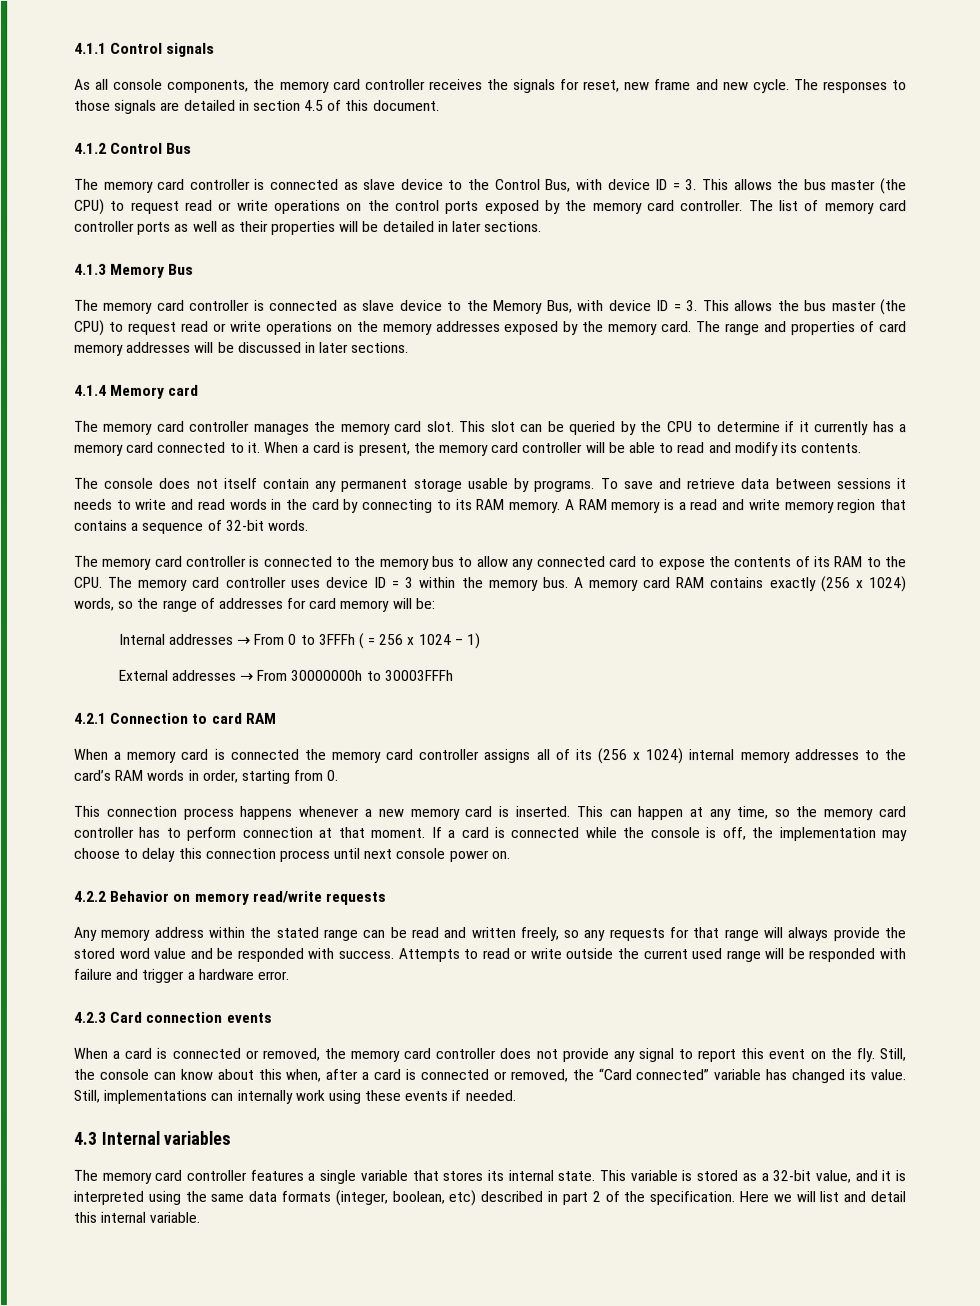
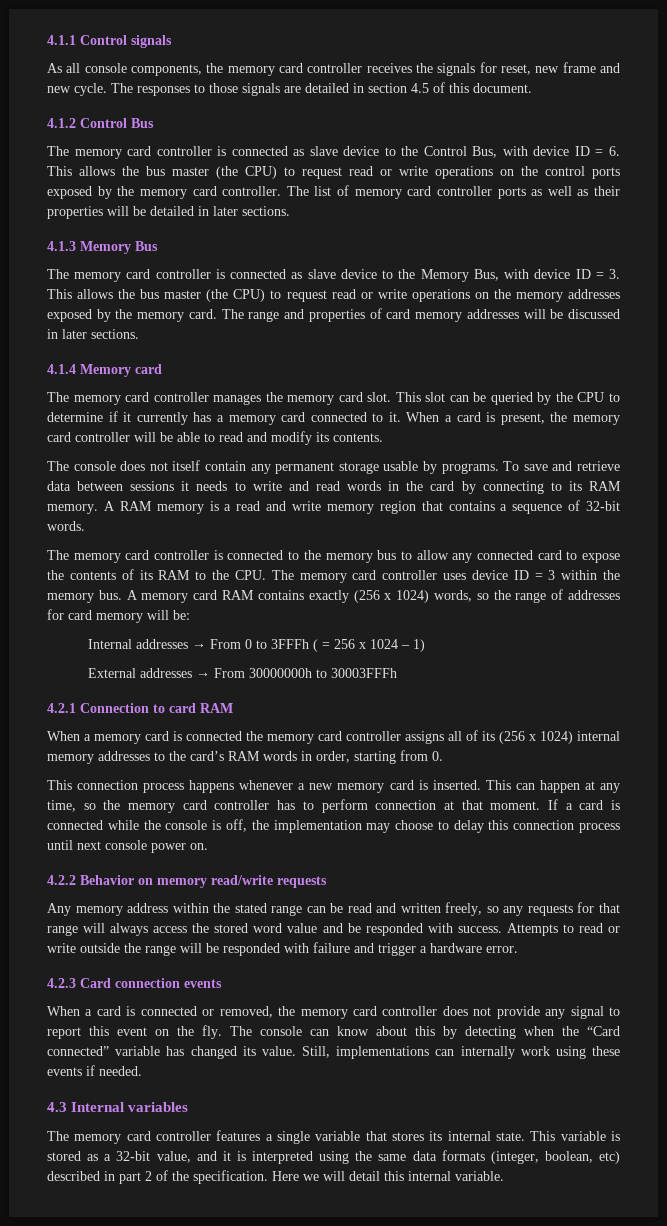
- The memory card controller is connected as slave device to the Control Bus, with device ID = 3. This allows the bus master (the CPU) to request read or write operations on the control ports exposed by the memory card controller.
+ The memory card controller is connected as slave device to the Control Bus, with device ID = 6. This allows the bus master (the CPU) to request read or write operations on the control ports exposed by the memory card controller.
- Any memory address within the stated range can be read and written freely, so any requests for that range will always provide the stored word value and be responded with success.
+ Any memory address within the stated range can be read and written freely, so any requests for that range will always access the stored word value and be responded with success.
- Attempts to read or write outside the current used range will be responded with failure and trigger a hardware error.
+ Attempts to read or write outside the range will be responded with failure and trigger a hardware error.
- Still, the console can know about this when, after a card is connected or removed, the “Card connected” variable has changed its value.
+ The console can know about this by detecting when the “Card connected” variable has changed its value.
- Here we will list and detail this internal variable.
+ Here we will detail this internal variable.

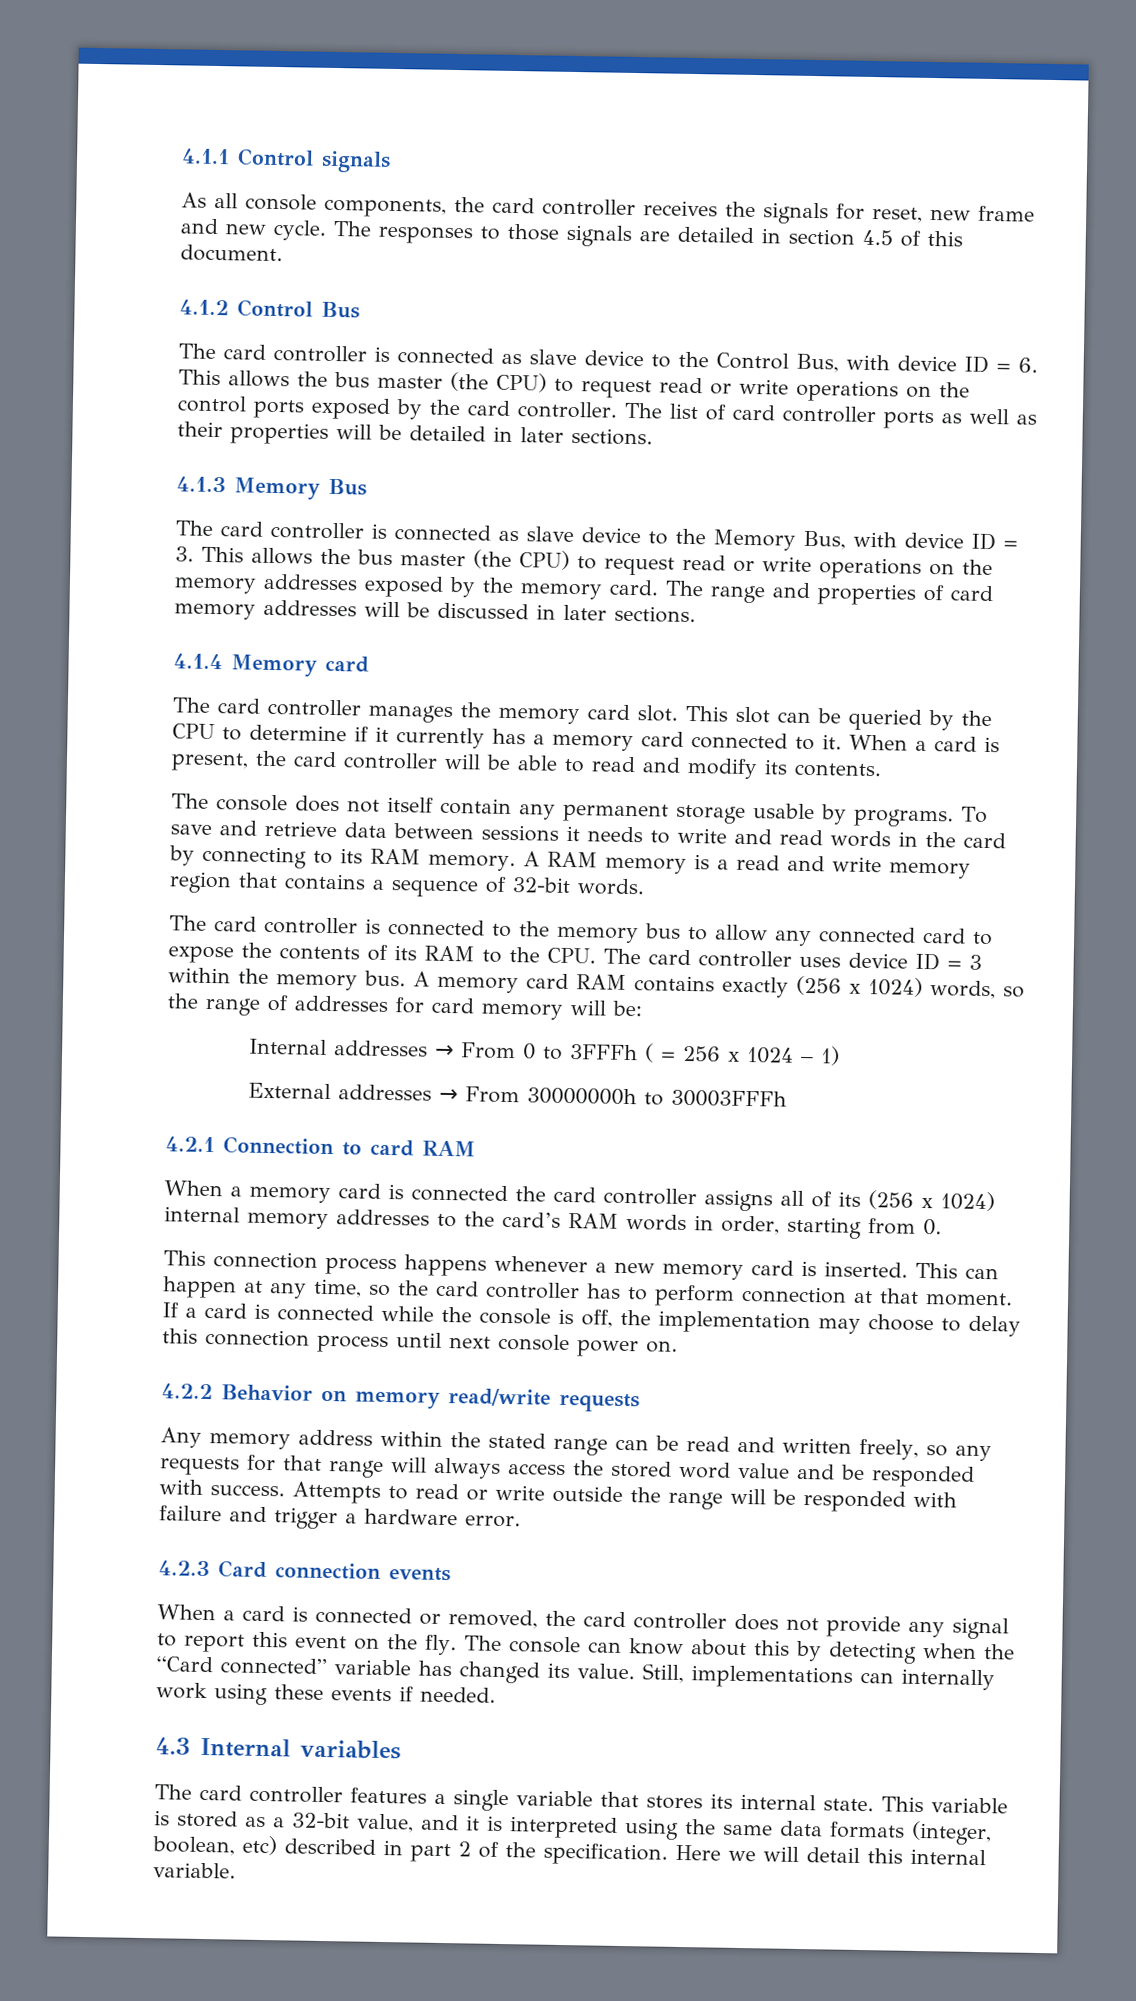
- As all console components, the memory card controller receives the signals for reset, new frame and new cycle.
+ As all console components, the card controller receives the signals for reset, new frame and new cycle.
- The memory card controller is connected as slave device to the Control Bus, with device ID = 6. This allows the bus master (the CPU) to request read or write operations on the control ports exposed by the memory card controller.
+ The card controller is connected as slave device to the Control Bus, with device ID = 6. This allows the bus master (the CPU) to request read or write operations on the control ports exposed by the card controller.
- The list of memory card controller ports as well as their properties will be detailed in later sections.
+ The list of card controller ports as well as their properties will be detailed in later sections.
- The memory card controller is connected as slave device to the Memory Bus, with device ID = 3. This allows the bus master (the CPU) to request read or write operations on the memory addresses exposed by the memory card.
+ The card controller is connected as slave device to the Memory Bus, with device ID = 3. This allows the bus master (the CPU) to request read or write operations on the memory addresses exposed by the memory card.
- The memory card controller manages the memory card slot.
+ The card controller manages the memory card slot.
- When a card is present, the memory card controller will be able to read and modify its contents.
+ When a card is present, the card controller will be able to read and modify its contents.
- The memory card controller is connected to the memory bus to allow any connected card to expose the contents of its RAM to the CPU. The memory card controller uses device ID = 3 within the memory bus.
+ The card controller is connected to the memory bus to allow any connected card to expose the contents of its RAM to the CPU. The card controller uses device ID = 3 within the memory bus.
- When a memory card is connected the memory card controller assigns all of its (256 x 1024) internal memory addresses to the card’s RAM words in order, starting from 0.
+ When a memory card is connected the card controller assigns all of its (256 x 1024) internal memory addresses to the card’s RAM words in order, starting from 0.
- This can happen at any time, so the memory card controller has to perform connection at that moment.
+ This can happen at any time, so the card controller has to perform connection at that moment.
- When a card is connected or removed, the memory card controller does not provide any signal to report this event on the fly.
+ When a card is connected or removed, the card controller does not provide any signal to report this event on the fly.
- The memory card controller features a single variable that stores its internal state.
+ The card controller features a single variable that stores its internal state.

